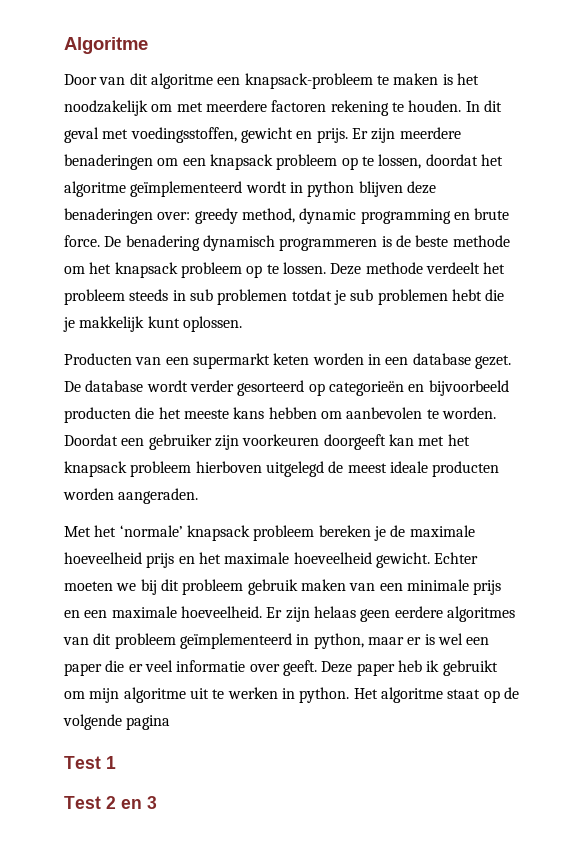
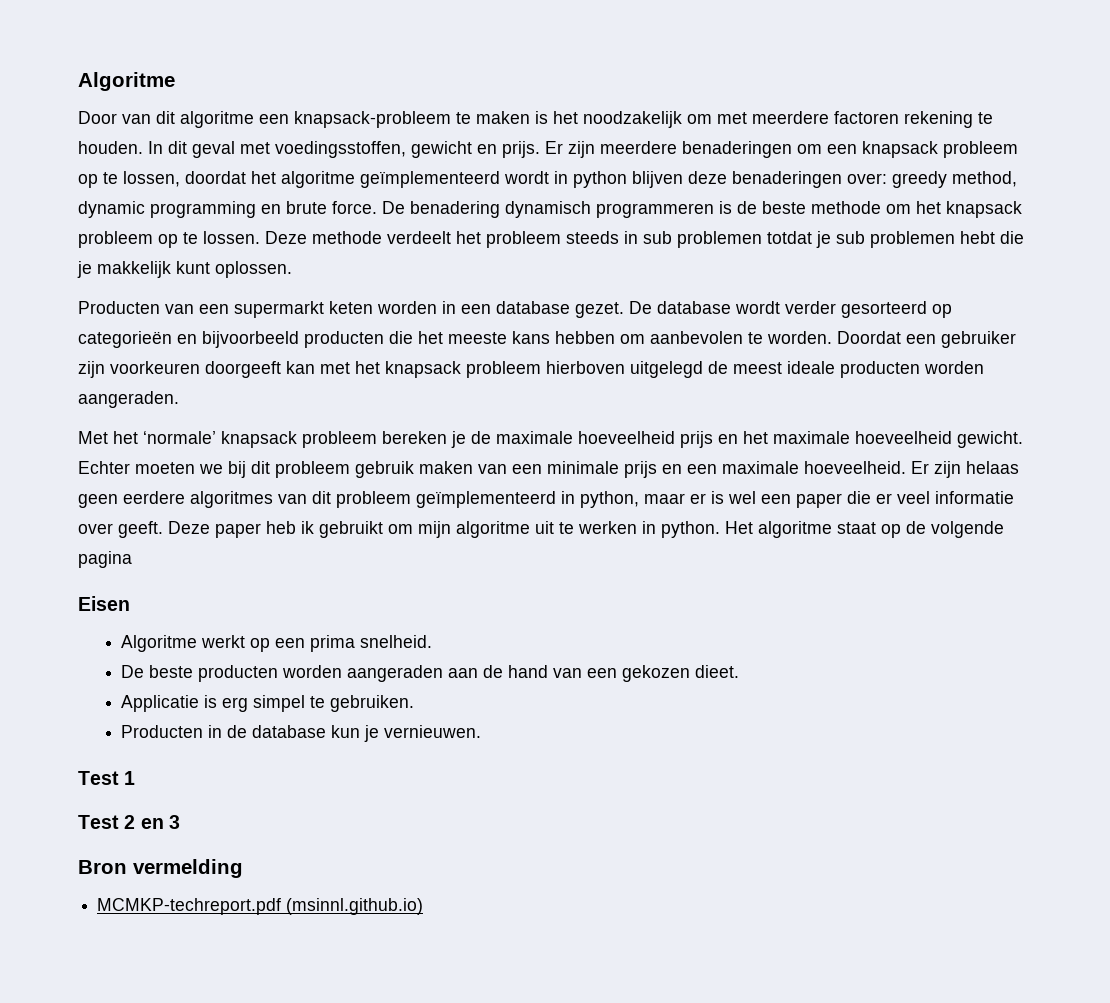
+ Eisen
+ Algoritme werkt op een prima snelheid.
+ De beste producten worden aangeraden aan de hand van een gekozen dieet.
+ Applicatie is erg simpel te gebruiken.
+ Producten in de database kun je vernieuwen.
+ Bron vermelding
+ MCMKP-techreport.pdf (msinnl.github.io)

